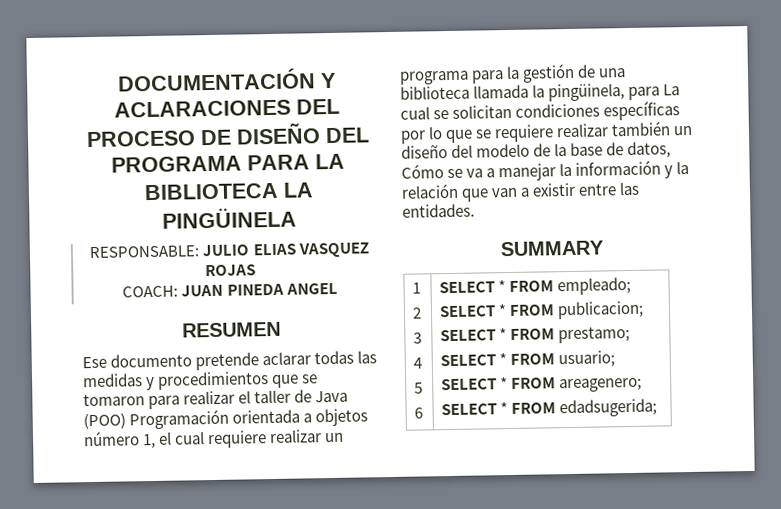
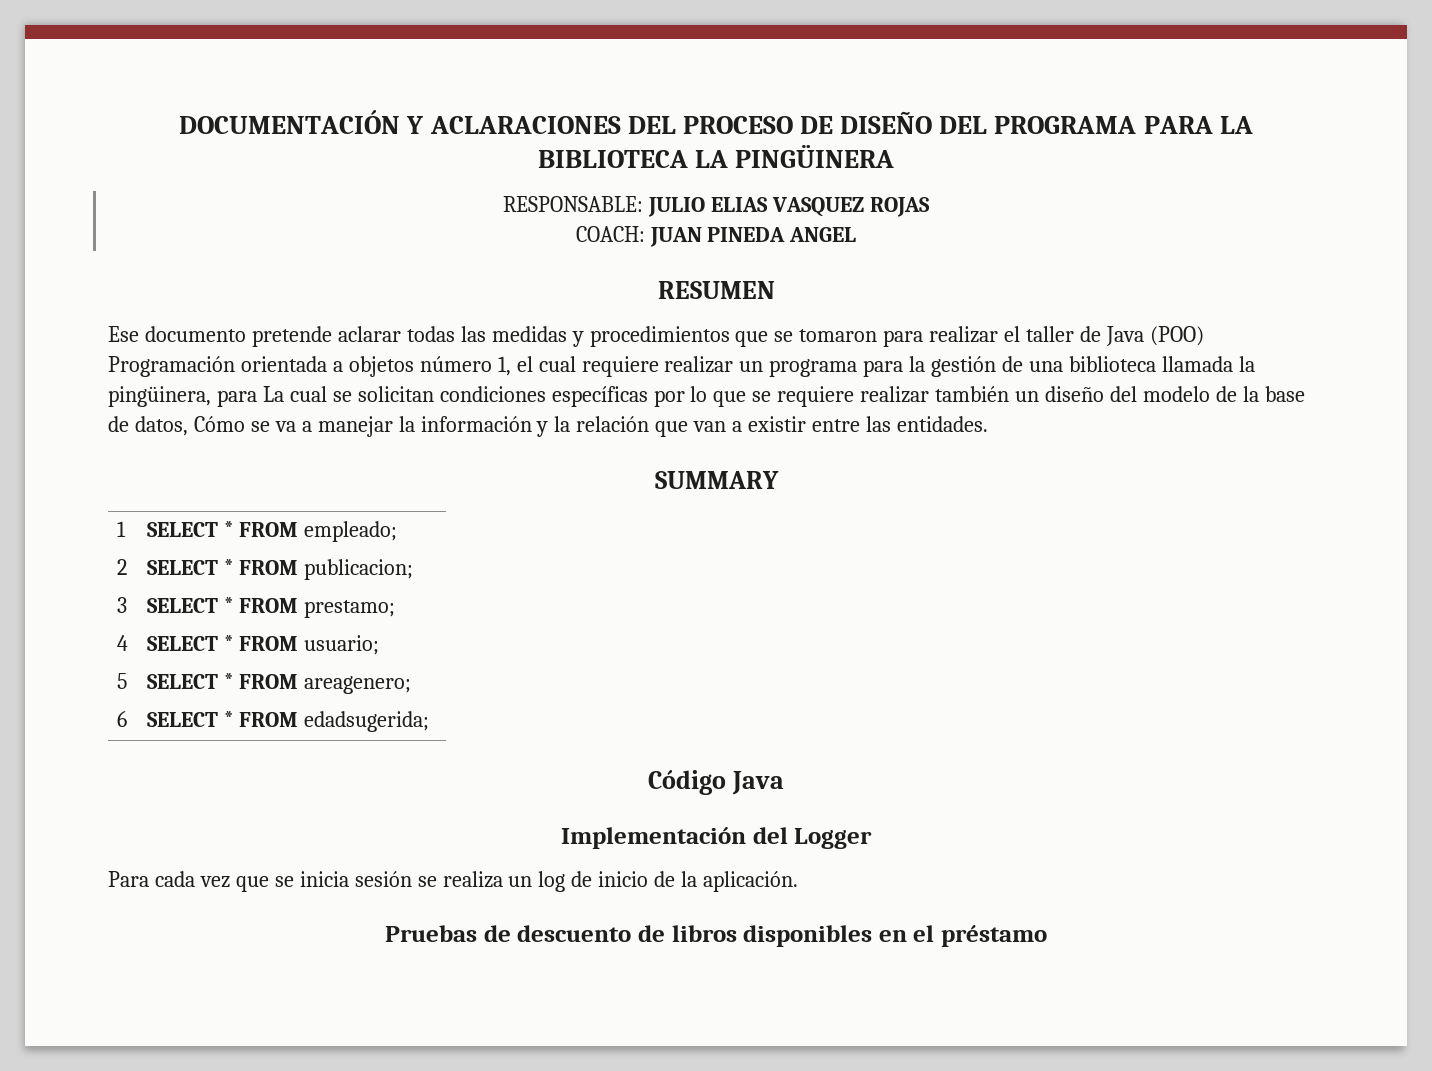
- DOCUMENTACIÓN Y ACLARACIONES DEL PROCESO DE DISEÑO DEL PROGRAMA PARA LA BIBLIOTECA LA PINGÜINELA
+ DOCUMENTACIÓN Y ACLARACIONES DEL PROCESO DE DISEÑO DEL PROGRAMA PARA LA BIBLIOTECA LA PINGÜINERA
- Ese documento pretende aclarar todas las medidas y procedimientos que se tomaron para realizar el taller de Java (POO) Programación orientada a objetos número 1, el cual requiere realizar un programa para la gestión de una biblioteca llamada la pingüinela, para La cual se solicitan condiciones específicas por lo que se requiere realizar también un diseño del modelo de la base de datos, Cómo se va a manejar la información y la relación que van a existir entre las entidades.
+ Ese documento pretende aclarar todas las medidas y procedimientos que se tomaron para realizar el taller de Java (POO) Programación orientada a objetos número 1, el cual requiere realizar un programa para la gestión de una biblioteca llamada la pingüinera, para La cual se solicitan condiciones específicas por lo que se requiere realizar también un diseño del modelo de la base de datos, Cómo se va a manejar la información y la relación que van a existir entre las entidades.
+ Código Java
+ Implementación del Logger
+ Para cada vez que se inicia sesión se realiza un log de inicio de la aplicación.
+ Pruebas de descuento de libros disponibles en el préstamo

